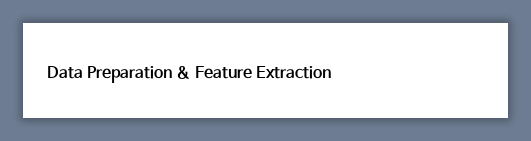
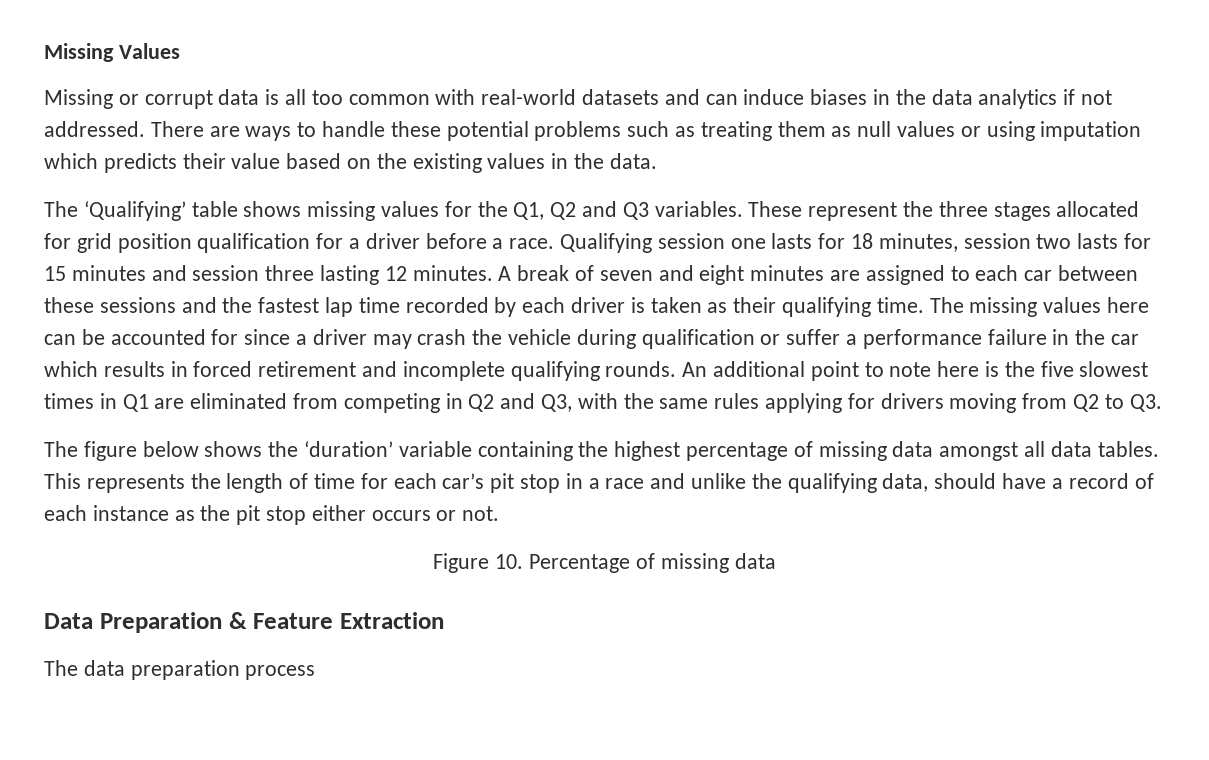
+ Missing Values
+ Missing or corrupt data is all too common with real-world datasets and can induce biases in the data analytics if not addressed. There are ways to handle these potential problems such as treating them as null values or using imputation which predicts their value based on the existing values in the data.
+ The ‘Qualifying’ table shows missing values for the Q1, Q2 and Q3 variables. These represent the three stages allocated for grid position qualification for a driver before a race. Qualifying session one lasts for 18 minutes, session two lasts for 15 minutes and session three lasting 12 minutes. A break of seven and eight minutes are assigned to each car between these sessions and the fastest lap time recorded by each driver is taken as their qualifying time. The missing values here can be accounted for since a driver may crash the vehicle during qualification or suffer a performance failure in the car which results in forced retirement and incomplete qualifying rounds. An additional point to note here is the five slowest times in Q1 are eliminated from competing in Q2 and Q3, with the same rules applying for drivers moving from Q2 to Q3.
+ The figure below shows the ‘duration’ variable containing the highest percentage of missing data amongst all data tables. This represents the length of time for each car’s pit stop in a race and unlike the qualifying data, should have a record of each instance as the pit stop either occurs or not.
+ Figure 10. Percentage of missing data
+ The data preparation process

